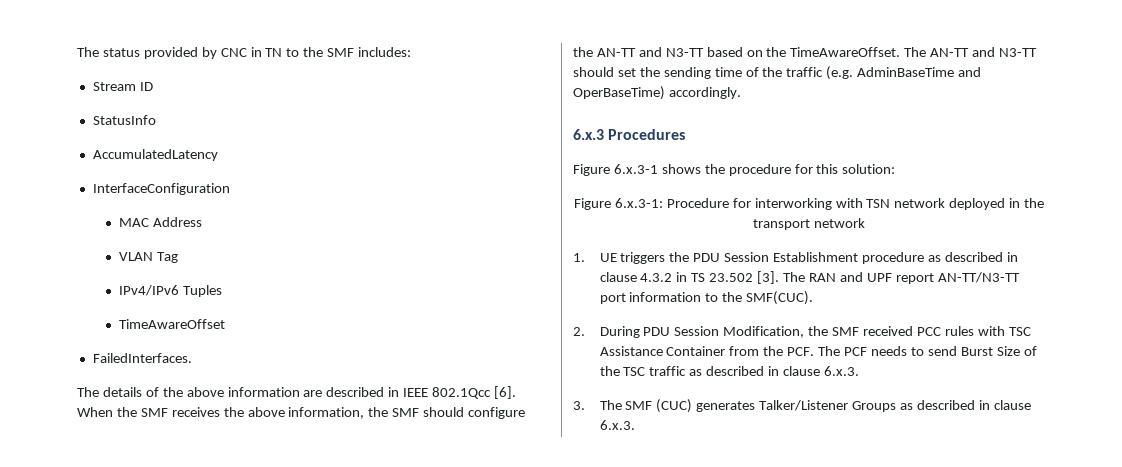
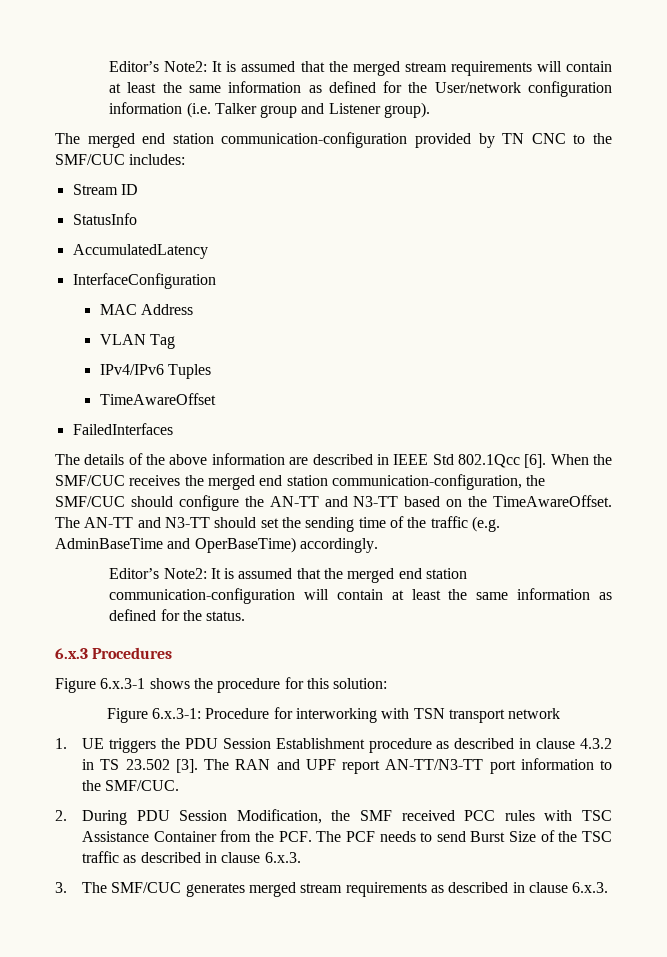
- The status provided by CNC in TN to the SMF includes:
+ Editor’s Note2: It is assumed that the merged stream requirements will contain at least the same information as defined for the User/network configuration information (i.e. Talker group and Listener group).
+ The merged end station communication-configuration provided by TN CNC to the SMF/CUC includes:
- FailedInterfaces.
+ FailedInterfaces
- The details of the above information are described in IEEE 802.1Qcc [6].
+ The details of the above information are described in IEEE Std 802.1Qcc [6].
- When the SMF receives the above information, the SMF should configure the AN-TT and N3-TT based on the TimeAwareOffset.
+ When the SMF/CUC receives the merged end station communication-configuration, the SMF/CUC should configure the AN-TT and N3-TT based on the TimeAwareOffset.
+ Editor’s Note2: It is assumed that the merged end station communication-configuration will contain at least the same information as defined for the status.
- Figure 6.x.3-1: Procedure for interworking with TSN network deployed in the transport network
+ Figure 6.x.3-1: Procedure for interworking with TSN transport network
- The RAN and UPF report AN-TT/N3-TT port information to the SMF(CUC).
+ The RAN and UPF report AN-TT/N3-TT port information to the SMF/CUC.
- 3. The SMF (CUC) generates Talker/Listener Groups as described in clause 6.x.3.
+ 3. The SMF/CUC generates merged stream requirements as described in clause 6.x.3.

